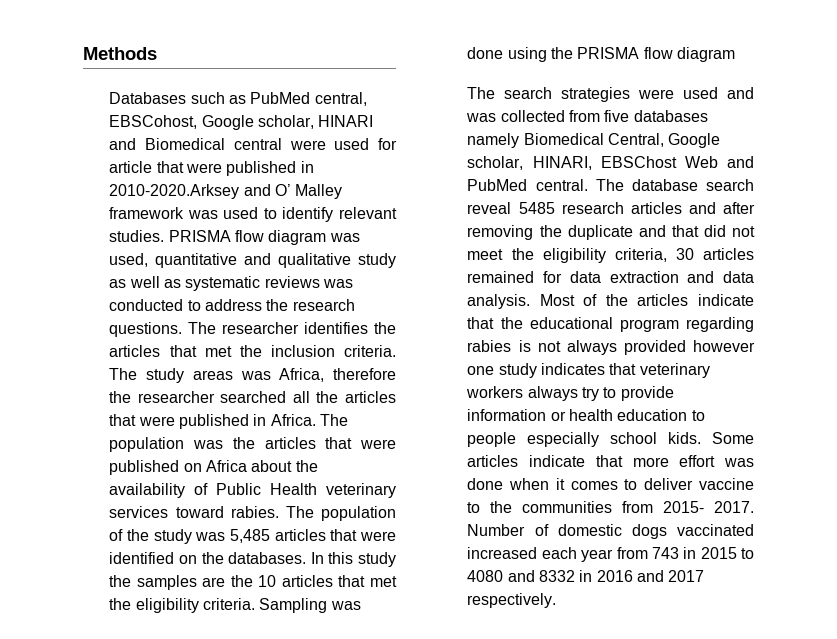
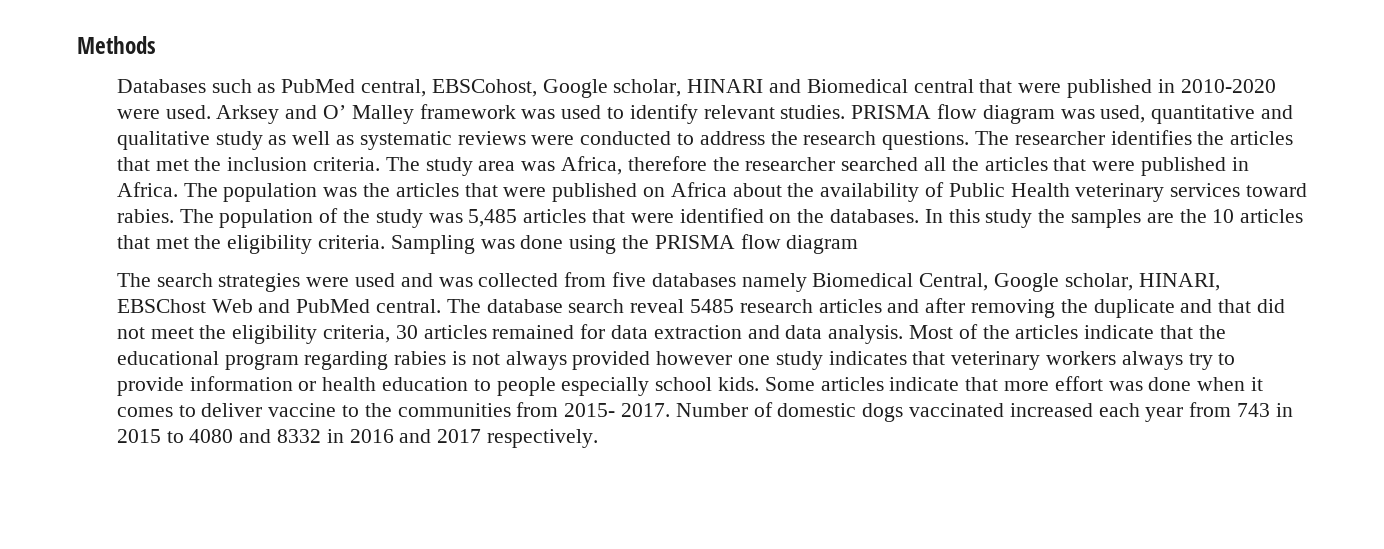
- Databases such as PubMed central, EBSCohost, Google scholar, HINARI and Biomedical central were used for article that were published in 2010-2020.Arksey and O’ Malley framework was used to identify relevant studies.
+ Databases such as PubMed central, EBSCohost, Google scholar, HINARI and Biomedical central that were published in 2010-2020 were used. Arksey and O’ Malley framework was used to identify relevant studies.
- PRISMA flow diagram was used, quantitative and qualitative study as well as systematic reviews was conducted to address the research questions.
+ PRISMA flow diagram was used, quantitative and qualitative study as well as systematic reviews were conducted to address the research questions.
- The study areas was Africa, therefore the researcher searched all the articles that were published in Africa.
+ The study area was Africa, therefore the researcher searched all the articles that were published in Africa.

